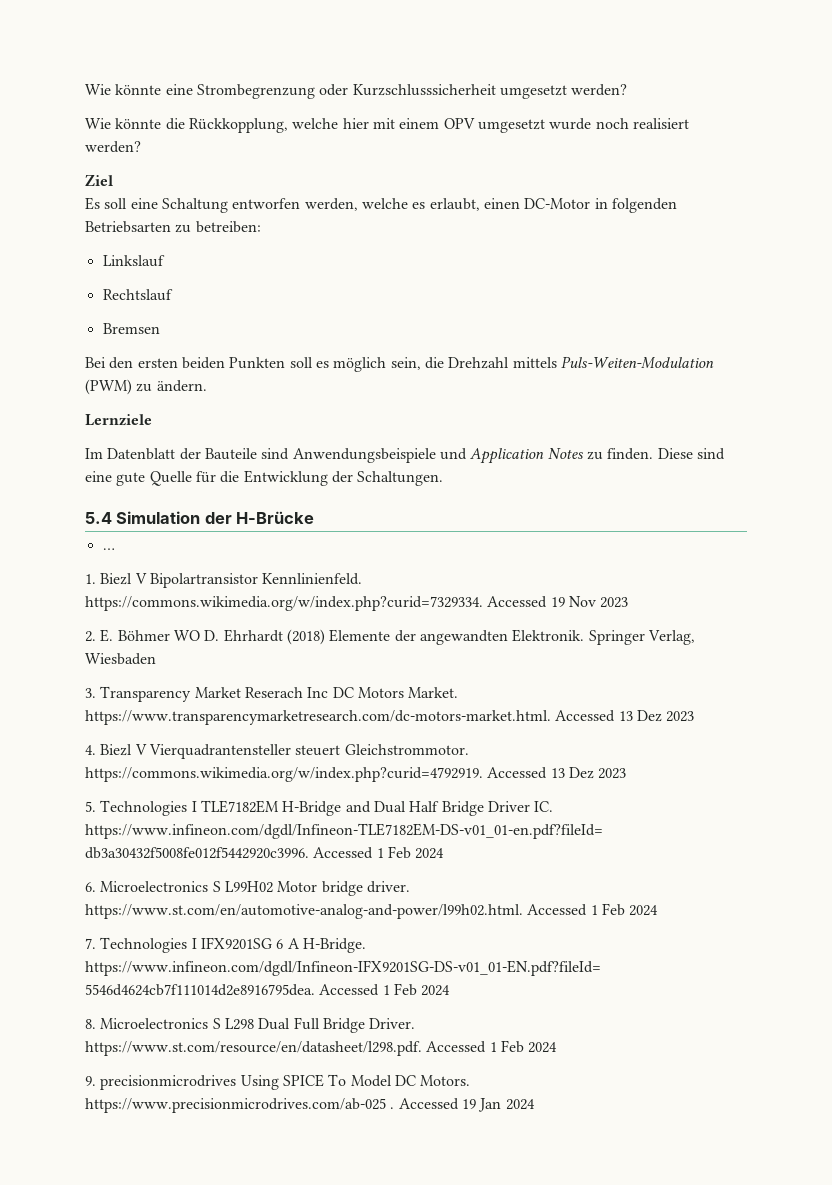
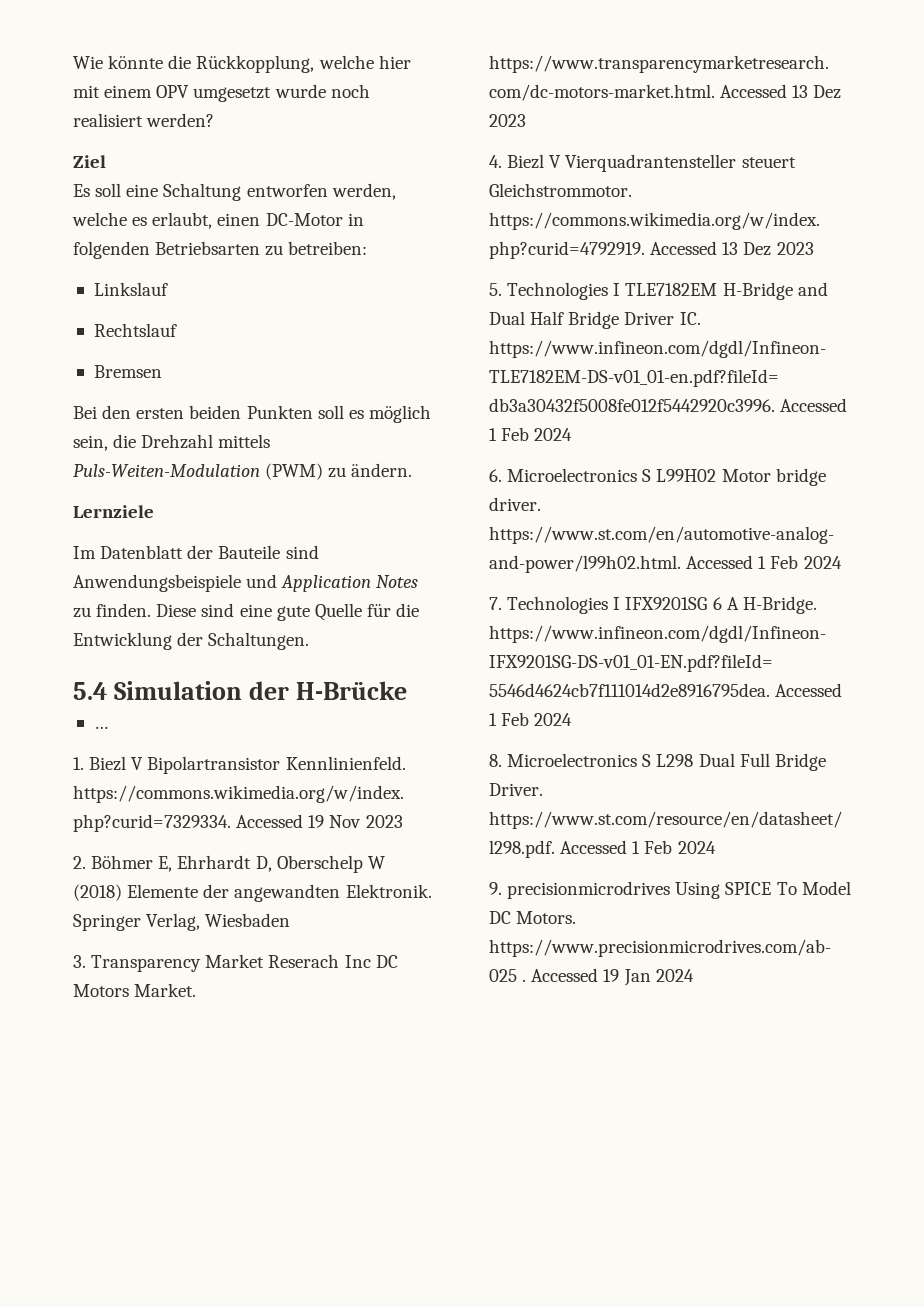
- Wie könnte eine Strombegrenzung oder Kurzschlusssicherheit umgesetzt werden?
- 2. E. Böhmer WO D. Ehrhardt (2018) Elemente der angewandten Elektronik.
+ 2. Böhmer E, Ehrhardt D, Oberschelp W (2018) Elemente der angewandten Elektronik.

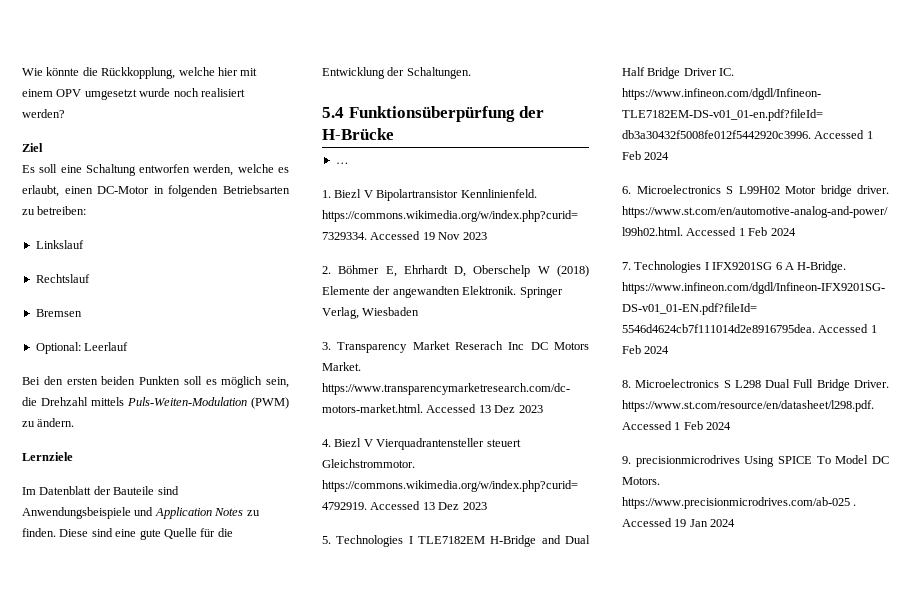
+ Optional: Leerlauf
- 5.4 Simulation der H-Brücke
+ 5.4 Funktionsüberpürfung der H-Brücke

